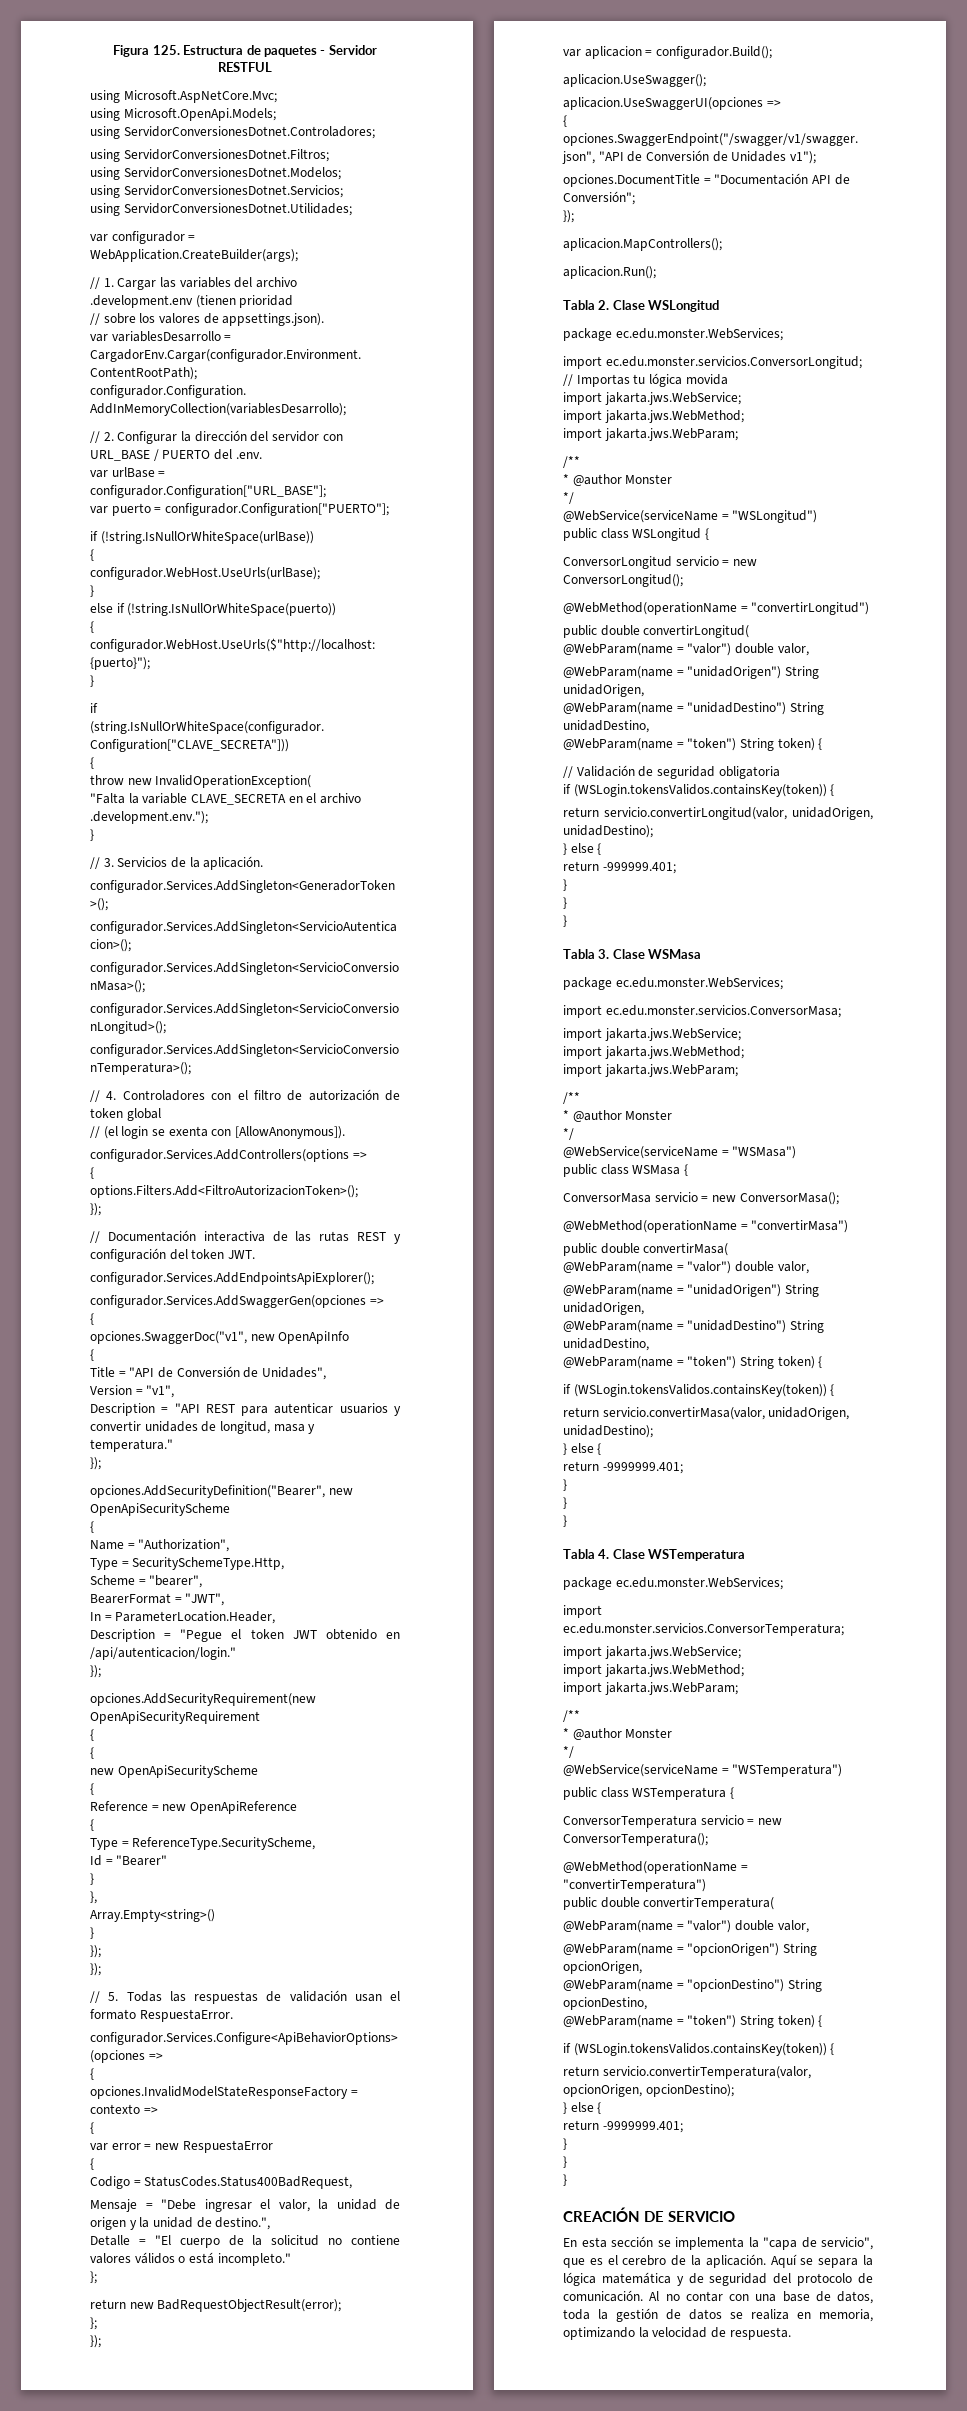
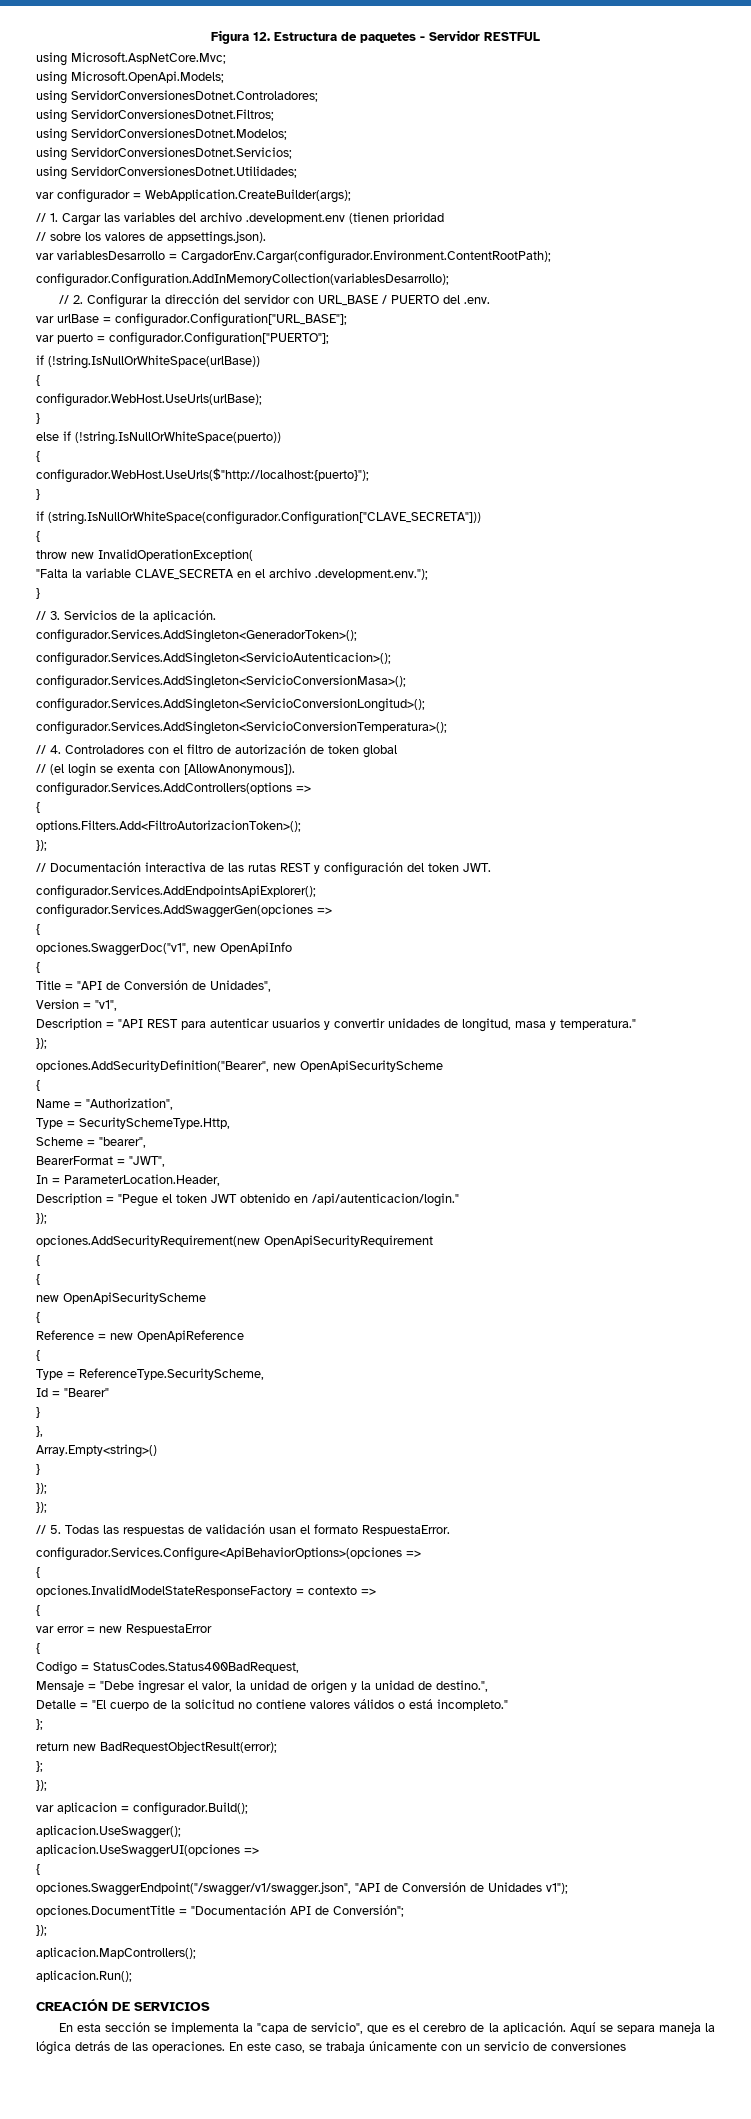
- Figura 125. Estructura de paquetes - Servidor RESTFUL
+ Figura 12. Estructura de paquetes - Servidor RESTFUL
- Tabla 2. Clase WSLongitud
- package ec.edu.monster.WebServices;
- import ec.edu.monster.servicios.ConversorLongitud; // Importas tu lógica movida
- import jakarta.jws.WebService;
- import jakarta.jws.WebMethod;
- import jakarta.jws.WebParam;
- /**
- * @author Monster
- */
- @WebService(serviceName = "WSLongitud")
- public class WSLongitud {
- ConversorLongitud servicio = new ConversorLongitud();
- @WebMethod(operationName = "convertirLongitud")
- public double convertirLongitud(
- @WebParam(name = "valor") double valor,
- @WebParam(name = "unidadOrigen") String unidadOrigen,
- @WebParam(name = "unidadDestino") String unidadDestino,
- @WebParam(name = "token") String token) {
- // Validación de seguridad obligatoria
- if (WSLogin.tokensValidos.containsKey(token)) {
- return servicio.convertirLongitud(valor, unidadOrigen, unidadDestino);
- } else {
- return -999999.401;
- }
- }
- }
- Tabla 3. Clase WSMasa
- package ec.edu.monster.WebServices;
- import ec.edu.monster.servicios.ConversorMasa;
- import jakarta.jws.WebService;
- import jakarta.jws.WebMethod;
- import jakarta.jws.WebParam;
- /**
- * @author Monster
- */
- @WebService(serviceName = "WSMasa")
- public class WSMasa {
- ConversorMasa servicio = new ConversorMasa();
- @WebMethod(operationName = "convertirMasa")
- public double convertirMasa(
- @WebParam(name = "valor") double valor,
- @WebParam(name = "unidadOrigen") String unidadOrigen,
- @WebParam(name = "unidadDestino") String unidadDestino,
- @WebParam(name = "token") String token) {
- if (WSLogin.tokensValidos.containsKey(token)) {
- return servicio.convertirMasa(valor, unidadOrigen, unidadDestino);
- } else {
- return -9999999.401;
- }
- }
- }
- Tabla 4. Clase WSTemperatura
- package ec.edu.monster.WebServices;
- import ec.edu.monster.servicios.ConversorTemperatura;
- import jakarta.jws.WebService;
- import jakarta.jws.WebMethod;
- import jakarta.jws.WebParam;
- /**
- * @author Monster
- */
- @WebService(serviceName = "WSTemperatura")
- public class WSTemperatura {
- ConversorTemperatura servicio = new ConversorTemperatura();
- @WebMethod(operationName = "convertirTemperatura")
- public double convertirTemperatura(
- @WebParam(name = "valor") double valor,
- @WebParam(name = "opcionOrigen") String opcionOrigen,
- @WebParam(name = "opcionDestino") String opcionDestino,
- @WebParam(name = "token") String token) {
- if (WSLogin.tokensValidos.containsKey(token)) {
- return servicio.convertirTemperatura(valor, opcionOrigen, opcionDestino);
- } else {
- return -9999999.401;
- }
- }
- }
- CREACIÓN DE SERVICIO
+ CREACIÓN DE SERVICIOS
- Aquí se separa la lógica matemática y de seguridad del protocolo de comunicación. Al no contar con una base de datos, toda la gestión de datos se realiza en memoria, optimizando la velocidad de respuesta.
+ Aquí se separa maneja la lógica detrás de las operaciones. En este caso, se trabaja únicamente con un servicio de conversiones

